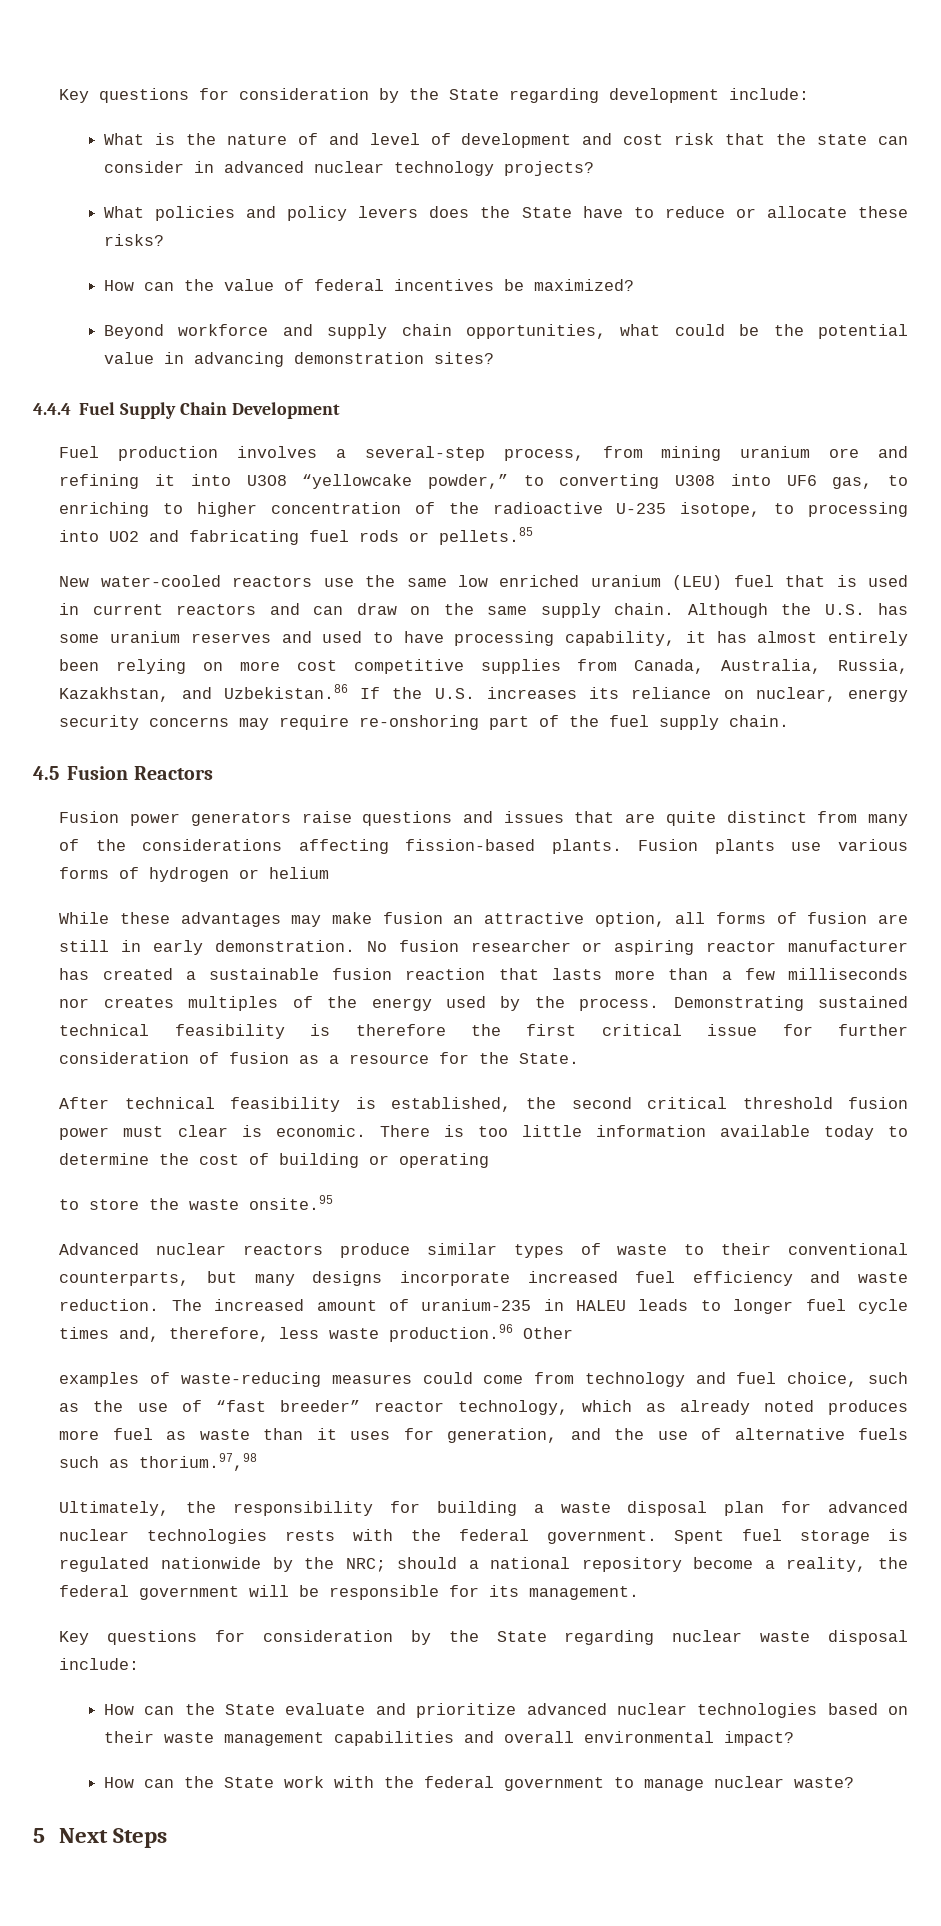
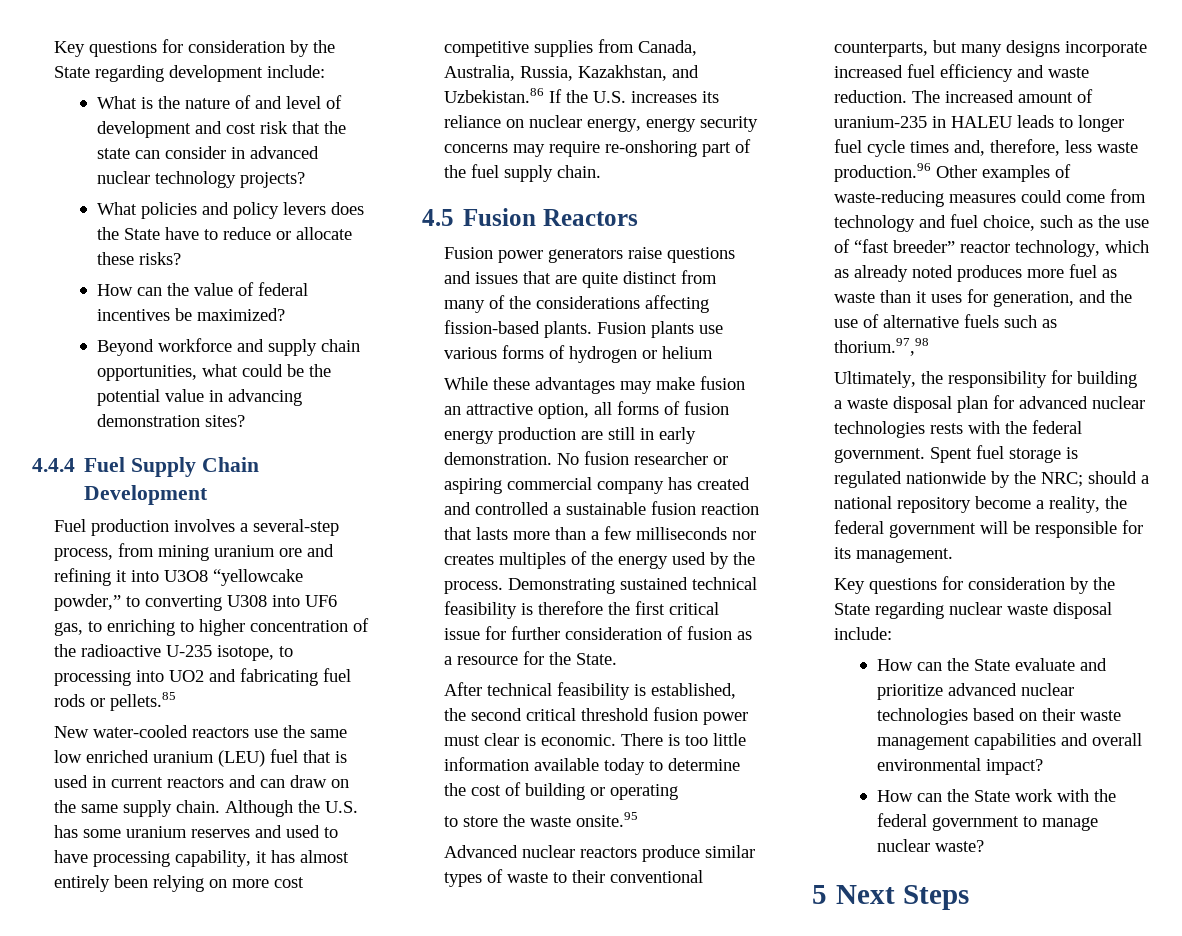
- Although the U.S. has some uranium reserves and used to have processing capability, it has almost entirely been relying on more cost competitive supplies from Canada, Australia, Russia, Kazakhstan, and Uzbekistan.86 If the U.S. increases its reliance on nuclear, energy security concerns may require re-onshoring part of the fuel supply chain.
+ Although the U.S. has some uranium reserves and used to have processing capability, it has almost entirely been relying on more cost competitive supplies from Canada, Australia, Russia, Kazakhstan, and Uzbekistan.86 If the U.S. increases its reliance on nuclear energy, energy security concerns may require re-onshoring part of the fuel supply chain.
- While these advantages may make fusion an attractive option, all forms of fusion are still in early demonstration.
+ While these advantages may make fusion an attractive option, all forms of fusion energy production are still in early demonstration.
- No fusion researcher or aspiring reactor manufacturer has created a sustainable fusion reaction that lasts more than a few milliseconds nor creates multiples of the energy used by the process.
+ No fusion researcher or aspiring commercial company has created and controlled a sustainable fusion reaction that lasts more than a few milliseconds nor creates multiples of the energy used by the process.
- The increased amount of uranium-235 in HALEU leads to longer fuel cycle times and, therefore, less waste production.96 Other
- examples of waste-reducing measures could come from technology and fuel choice, such as the use of “fast breeder” reactor technology, which as already noted produces more fuel as waste than it uses for generation, and the use of alternative fuels such as thorium.97,98
+ The increased amount of uranium-235 in HALEU leads to longer fuel cycle times and, therefore, less waste production.96 Other examples of waste-reducing measures could come from technology and fuel choice, such as the use of “fast breeder” reactor technology, which as already noted produces more fuel as waste than it uses for generation, and the use of alternative fuels such as thorium.97,98

